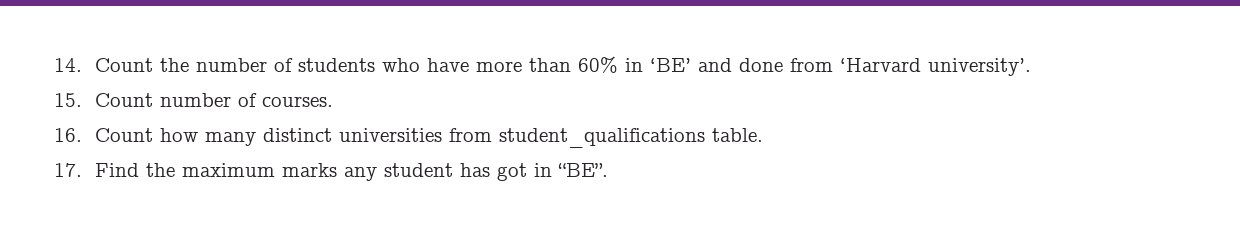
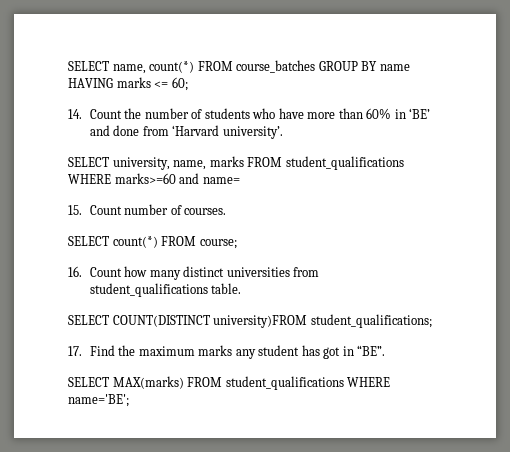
+ SELECT name, count(*) FROM course_batches GROUP BY name HAVING marks <= 60;
+ SELECT university, name, marks FROM student_qualifications WHERE marks>=60 and name=
+ SELECT count(*) FROM course;
+ SELECT COUNT(DISTINCT university)FROM student_qualifications;
+ SELECT MAX(marks) FROM student_qualifications WHERE name='BE';

